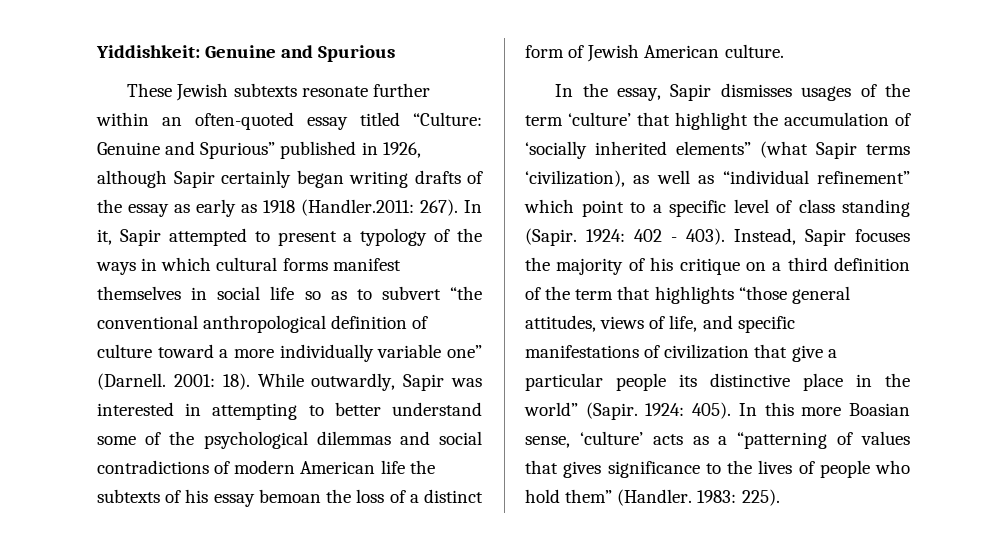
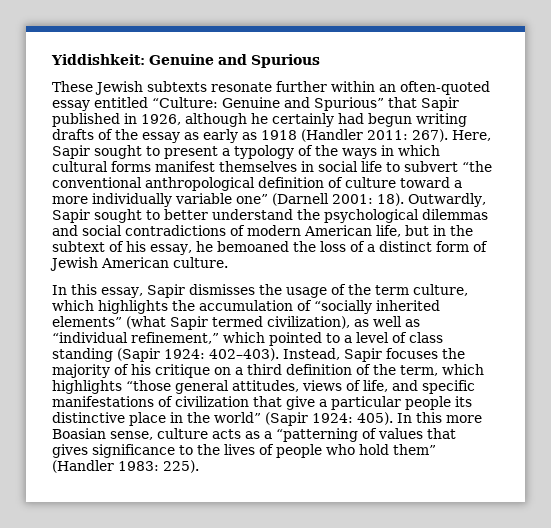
- These Jewish subtexts resonate further within an often-quoted essay titled “Culture: Genuine and Spurious” published in 1926, although Sapir certainly began writing drafts of the essay as early as 1918 (Handler.2011: 267). In it, Sapir attempted to present a typology of the ways in which cultural forms manifest themselves in social life so as to subvert “the conventional anthropological definition of culture toward a more individually variable one” (Darnell. 2001: 18).
+ These Jewish subtexts resonate further within an often-quoted essay entitled “Culture: Genuine and Spurious” that Sapir published in 1926, although he certainly had begun writing drafts of the essay as early as 1918 (Handler 2011: 267). Here, Sapir sought to present a typology of the ways in which cultural forms manifest themselves in social life to subvert “the conventional anthropological definition of culture toward a more individually variable one” (Darnell 2001: 18).
- While outwardly, Sapir was interested in attempting to better understand some of the psychological dilemmas and social contradictions of modern American life the subtexts of his essay bemoan the loss of a distinct form of Jewish American culture.
+ Outwardly, Sapir sought to better understand the psychological dilemmas and social contradictions of modern American life, but in the subtext of his essay, he bemoaned the loss of a distinct form of Jewish American culture.
- In the essay, Sapir dismisses usages of the term ‘culture’ that highlight the accumulation of ‘socially inherited elements” (what Sapir terms ‘civilization), as well as “individual refinement” which point to a specific level of class standing (Sapir. 1924: 402 - 403).
+ In this essay, Sapir dismisses the usage of the term culture, which highlights the accumulation of “socially inherited elements” (what Sapir termed civilization), as well as “individual refinement,” which pointed to a level of class standing (Sapir 1924: 402–403).
- Instead, Sapir focuses the majority of his critique on a third definition of the term that highlights “those general attitudes, views of life, and specific manifestations of civilization that give a particular people its distinctive place in the world” (Sapir. 1924: 405).
+ Instead, Sapir focuses the majority of his critique on a third definition of the term, which highlights “those general attitudes, views of life, and specific manifestations of civilization that give a particular people its distinctive place in the world” (Sapir 1924: 405).
- In this more Boasian sense, ‘culture’ acts as a “patterning of values that gives significance to the lives of people who hold them” (Handler. 1983: 225).
+ In this more Boasian sense, culture acts as a “patterning of values that gives significance to the lives of people who hold them” (Handler 1983: 225).

